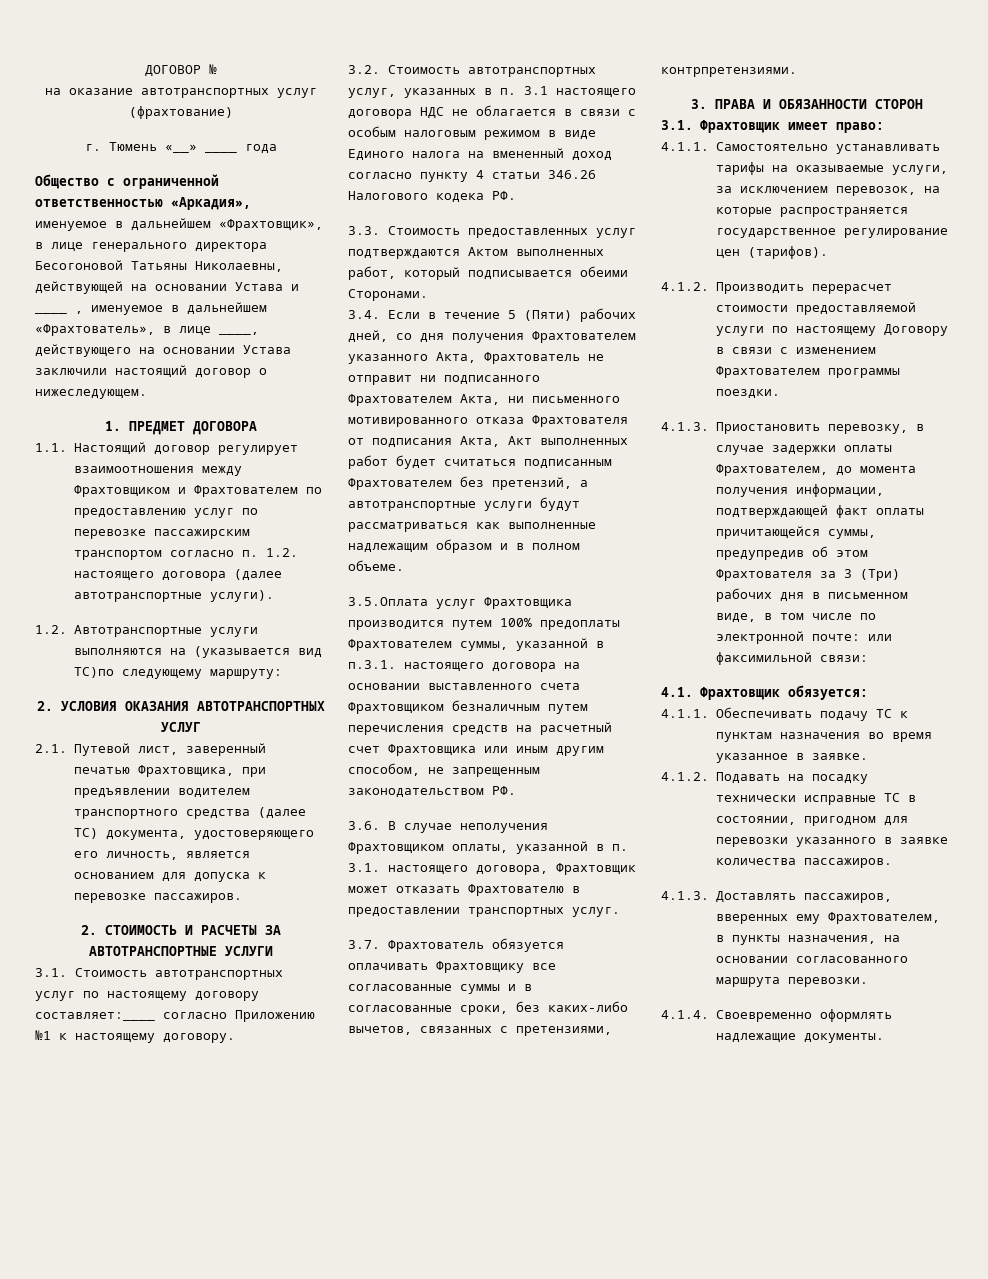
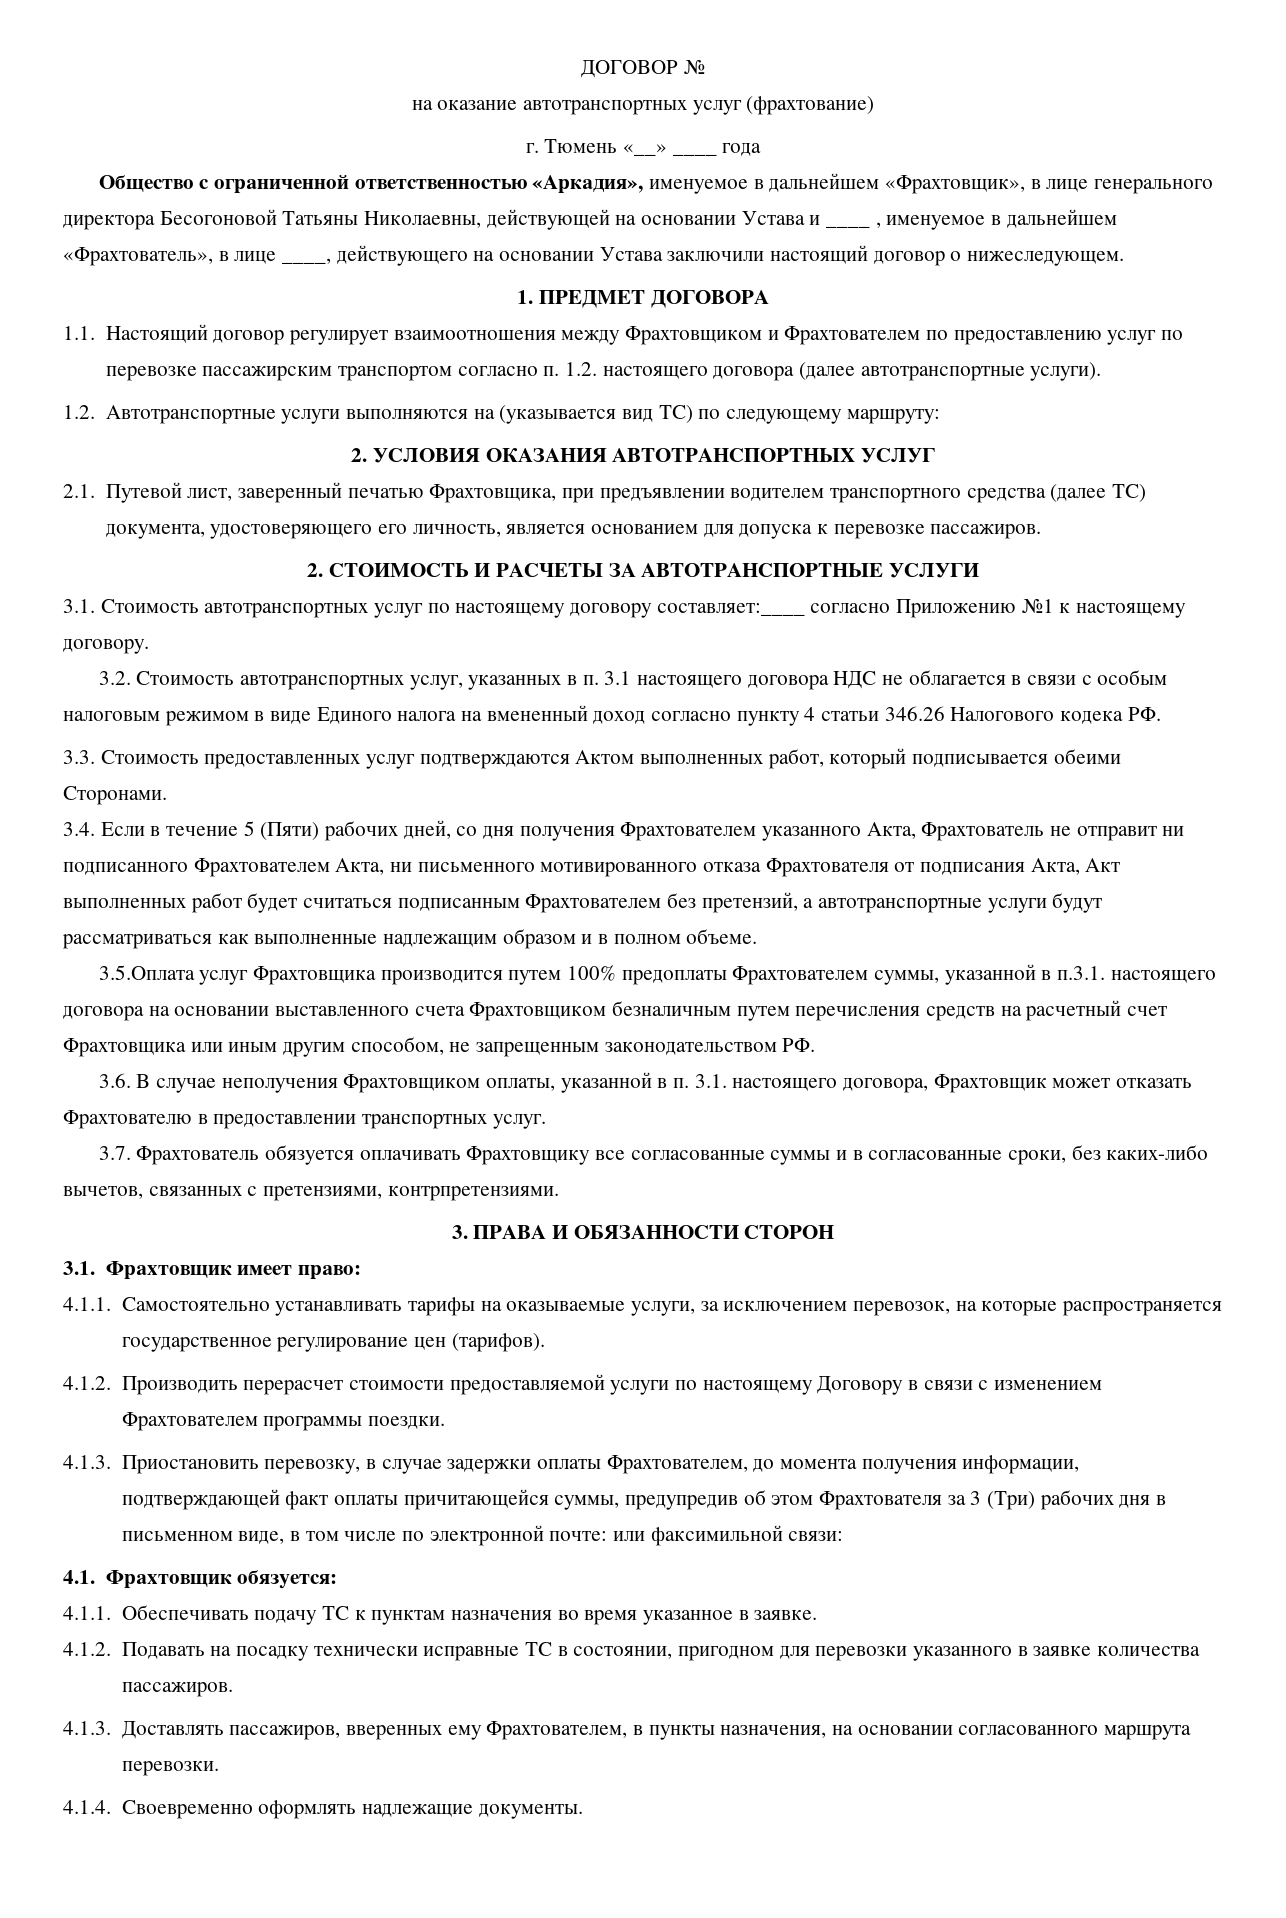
- 1.2. Автотранспортные услуги выполняются на (указывается вид ТС)по следующему маршруту:
+ 1.2. Автотранспортные услуги выполняются на (указывается вид ТС) по следующему маршруту:

